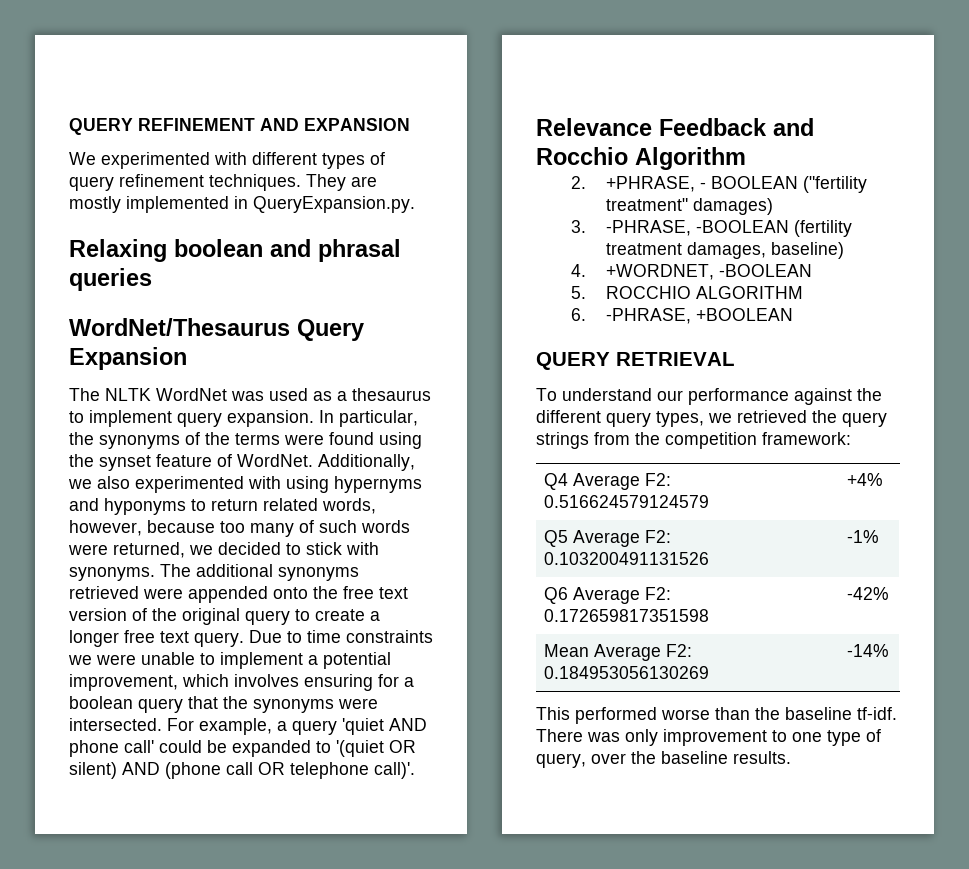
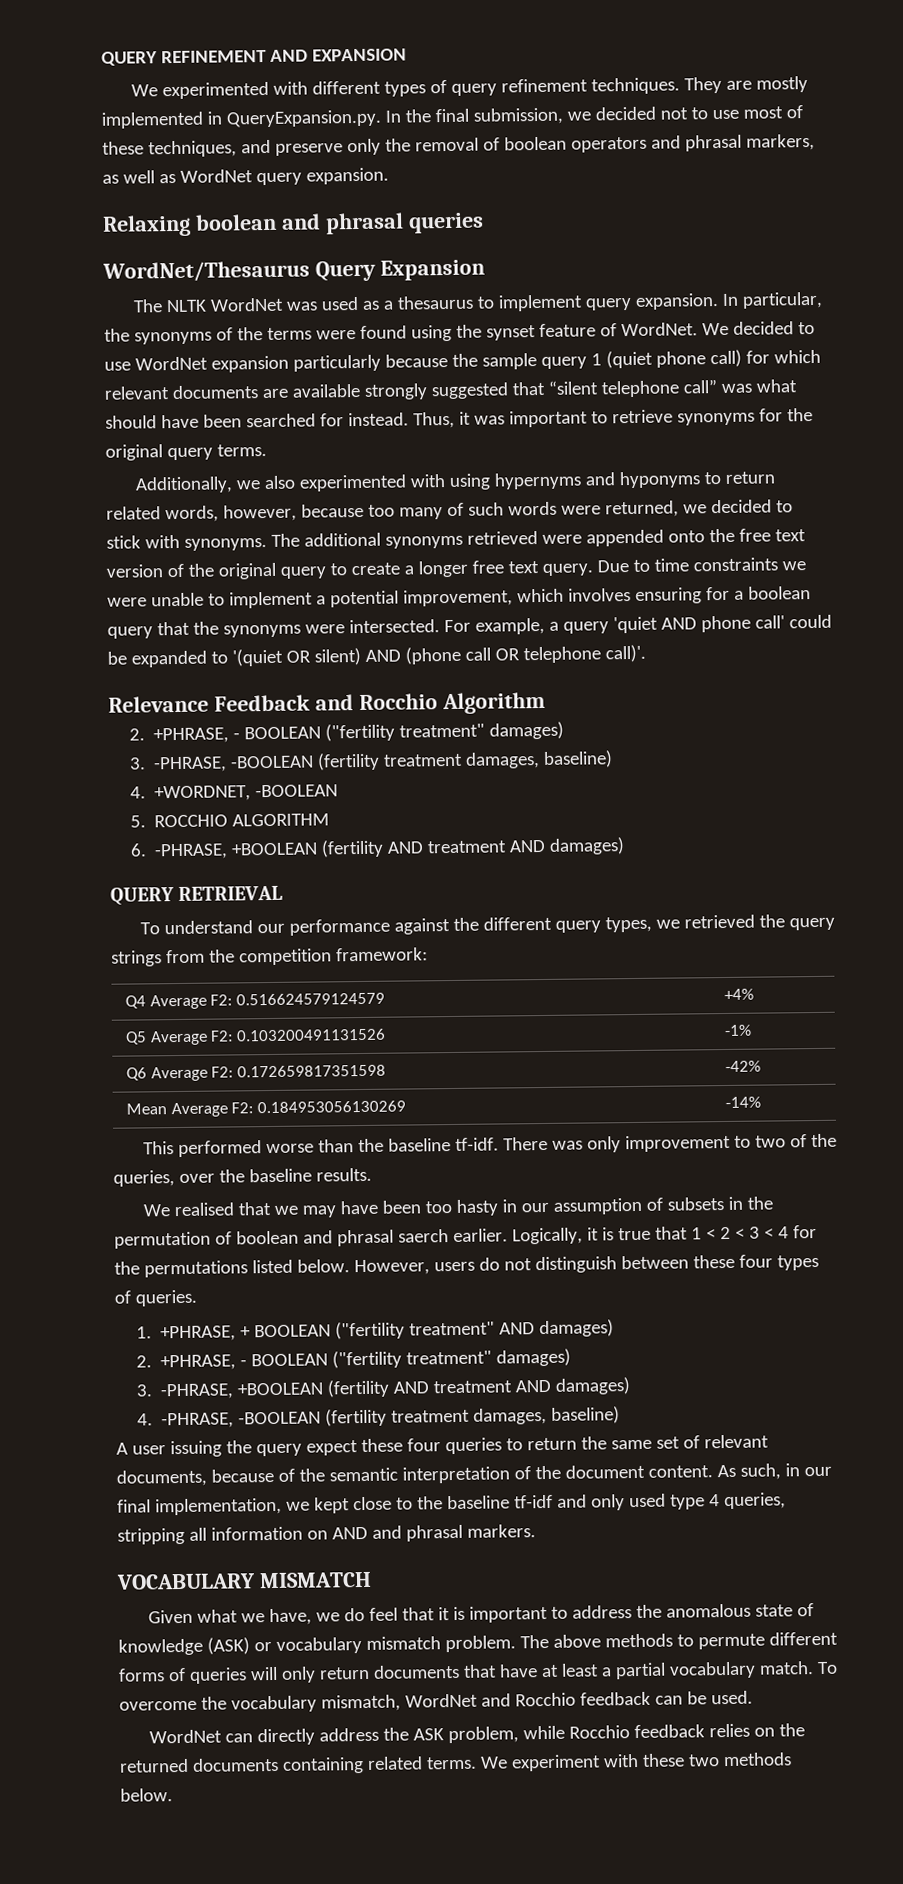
- They are mostly implemented in QueryExpansion.py.
+ They are mostly implemented in QueryExpansion.py. In the final submission, we decided not to use most of these techniques, and preserve only the removal of boolean operators and phrasal markers, as well as WordNet query expansion.
- In particular, the synonyms of the terms were found using the synset feature of WordNet. Additionally, we also experimented with using hypernyms and hyponyms to return related words, however, because too many of such words were returned, we decided to stick with synonyms.
+ In particular, the synonyms of the terms were found using the synset feature of WordNet. We decided to use WordNet expansion particularly because the sample query 1 (quiet phone call) for which relevant documents are available strongly suggested that “silent telephone call” was what should have been searched for instead. Thus, it was important to retrieve synonyms for the original query terms.
+ Additionally, we also experimented with using hypernyms and hyponyms to return related words, however, because too many of such words were returned, we decided to stick with synonyms.
- 6. -PHRASE, +BOOLEAN
+ 6. -PHRASE, +BOOLEAN (fertility AND treatment AND damages)
- There was only improvement to one type of query, over the baseline results.
+ There was only improvement to two of the queries, over the baseline results.
+ We realised that we may have been too hasty in our assumption of subsets in the permutation of boolean and phrasal saerch earlier. Logically, it is true that 1 < 2 < 3 < 4 for the permutations listed below. However, users do not distinguish between these four types of queries.
+ 1. +PHRASE, + BOOLEAN ("fertility treatment" AND damages)
+ 2. +PHRASE, - BOOLEAN ("fertility treatment" damages)
+ 3. -PHRASE, +BOOLEAN (fertility AND treatment AND damages)
+ 4. -PHRASE, -BOOLEAN (fertility treatment damages, baseline)
+ A user issuing the query expect these four queries to return the same set of relevant documents, because of the semantic interpretation of the document content. As such, in our final implementation, we kept close to the baseline tf-idf and only used type 4 queries, stripping all information on AND and phrasal markers.
+ VOCABULARY MISMATCH
+ Given what we have, we do feel that it is important to address the anomalous state of knowledge (ASK) or vocabulary mismatch problem. The above methods to permute different forms of queries will only return documents that have at least a partial vocabulary match. To overcome the vocabulary mismatch, WordNet and Rocchio feedback can be used.
+ WordNet can directly address the ASK problem, while Rocchio feedback relies on the returned documents containing related terms. We experiment with these two methods below.

